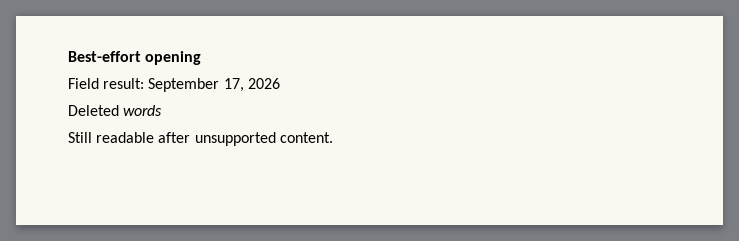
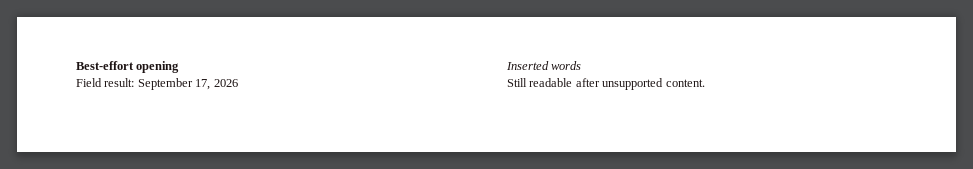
- Deleted words
+ Inserted words

